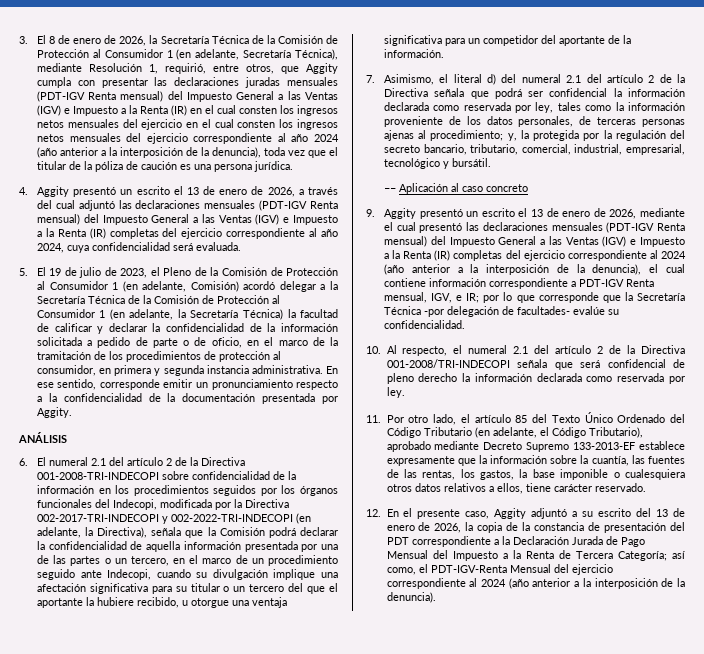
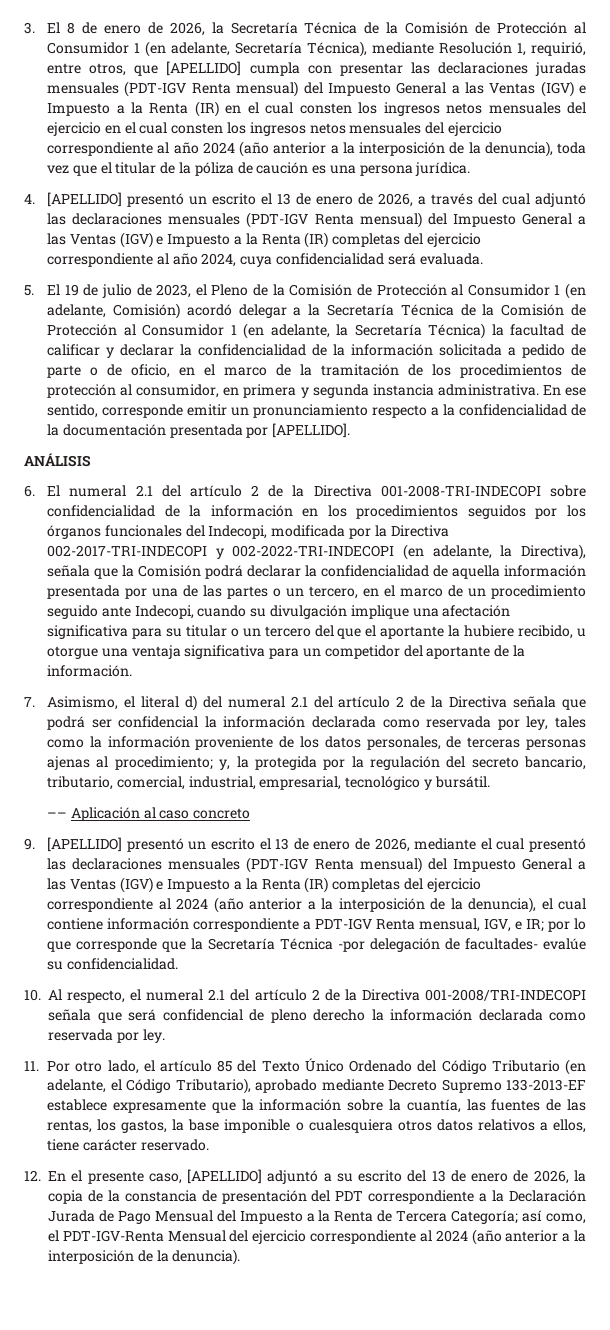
- 3. El 8 de enero de 2026, la Secretaría Técnica de la Comisión de Protección al Consumidor 1 (en adelante, Secretaría Técnica), mediante Resolución 1, requirió, entre otros, que Aggity cumpla con presentar las declaraciones juradas mensuales (PDT-IGV Renta mensual) del Impuesto General a las Ventas (IGV) e Impuesto a la Renta (IR) en el cual consten los ingresos netos mensuales del ejercicio en el cual consten los ingresos netos mensuales del ejercicio correspondiente al año 2024 (año anterior a la interposición de la denuncia), toda vez que el titular de la póliza de caución es una persona jurídica.
+ 3. El 8 de enero de 2026, la Secretaría Técnica de la Comisión de Protección al Consumidor 1 (en adelante, Secretaría Técnica), mediante Resolución 1, requirió, entre otros, que [APELLIDO] cumpla con presentar las declaraciones juradas mensuales (PDT-IGV Renta mensual) del Impuesto General a las Ventas (IGV) e Impuesto a la Renta (IR) en el cual consten los ingresos netos mensuales del ejercicio en el cual consten los ingresos netos mensuales del ejercicio correspondiente al año 2024 (año anterior a la interposición de la denuncia), toda vez que el titular de la póliza de caución es una persona jurídica.
- 4. Aggity presentó un escrito el 13 de enero de 2026, a través del cual adjuntó las declaraciones mensuales (PDT-IGV Renta mensual) del Impuesto General a las Ventas (IGV) e Impuesto a la Renta (IR) completas del ejercicio correspondiente al año 2024, cuya confidencialidad será evaluada.
+ 4. [APELLIDO] presentó un escrito el 13 de enero de 2026, a través del cual adjuntó las declaraciones mensuales (PDT-IGV Renta mensual) del Impuesto General a las Ventas (IGV) e Impuesto a la Renta (IR) completas del ejercicio correspondiente al año 2024, cuya confidencialidad será evaluada.
- En ese sentido, corresponde emitir un pronunciamiento respecto a la confidencialidad de la documentación presentada por Aggity.
+ En ese sentido, corresponde emitir un pronunciamiento respecto a la confidencialidad de la documentación presentada por [APELLIDO].
- 9. Aggity presentó un escrito el 13 de enero de 2026, mediante el cual presentó las declaraciones mensuales (PDT-IGV Renta mensual) del Impuesto General a las Ventas (IGV) e Impuesto a la Renta (IR) completas del ejercicio correspondiente al 2024 (año anterior a la interposición de la denuncia), el cual contiene información correspondiente a PDT-IGV Renta mensual, IGV, e IR;
+ 9. [APELLIDO] presentó un escrito el 13 de enero de 2026, mediante el cual presentó las declaraciones mensuales (PDT-IGV Renta mensual) del Impuesto General a las Ventas (IGV) e Impuesto a la Renta (IR) completas del ejercicio correspondiente al 2024 (año anterior a la interposición de la denuncia), el cual contiene información correspondiente a PDT-IGV Renta mensual, IGV, e IR;
- 12. En el presente caso, Aggity adjuntó a su escrito del 13 de enero de 2026, la copia de la constancia de presentación del PDT correspondiente a la Declaración Jurada de Pago Mensual del Impuesto a la Renta de Tercera Categoría; así como, el PDT-IGV-Renta Mensual del ejercicio correspondiente al 2024 (año anterior a la interposición de la denuncia).
+ 12. En el presente caso, [APELLIDO] adjuntó a su escrito del 13 de enero de 2026, la copia de la constancia de presentación del PDT correspondiente a la Declaración Jurada de Pago Mensual del Impuesto a la Renta de Tercera Categoría; así como, el PDT-IGV-Renta Mensual del ejercicio correspondiente al 2024 (año anterior a la interposición de la denuncia).

